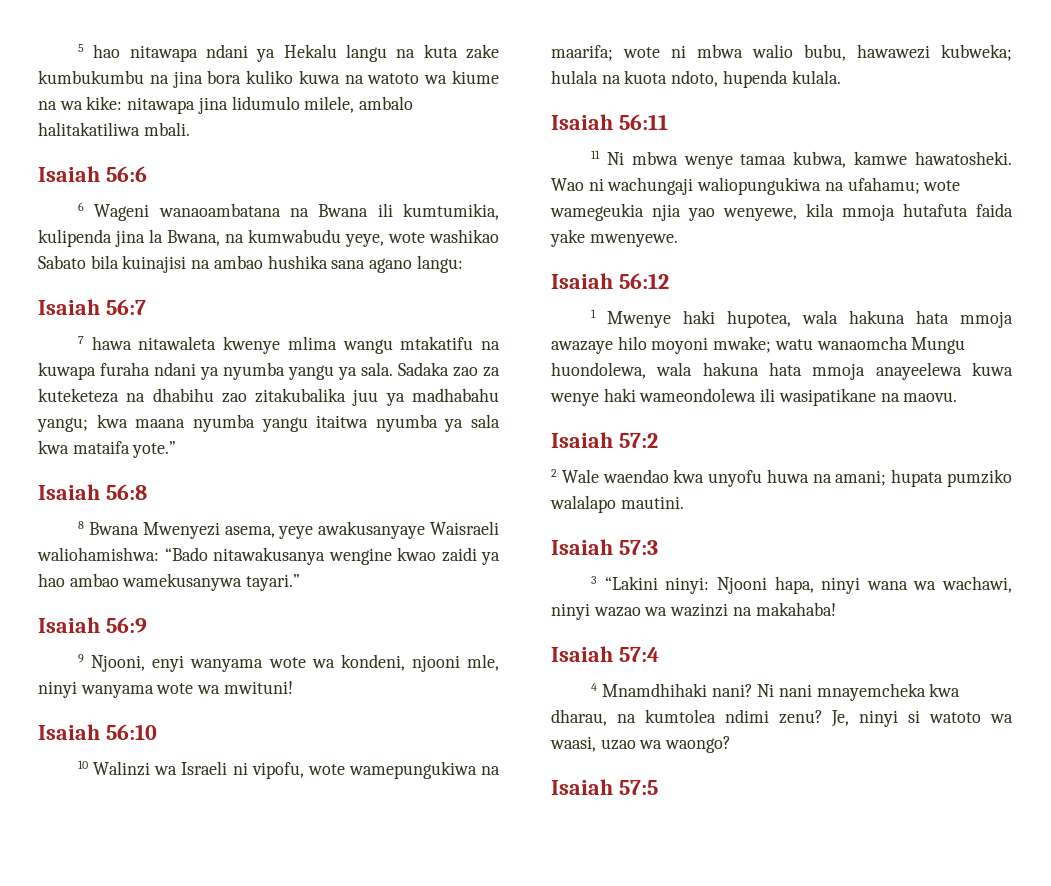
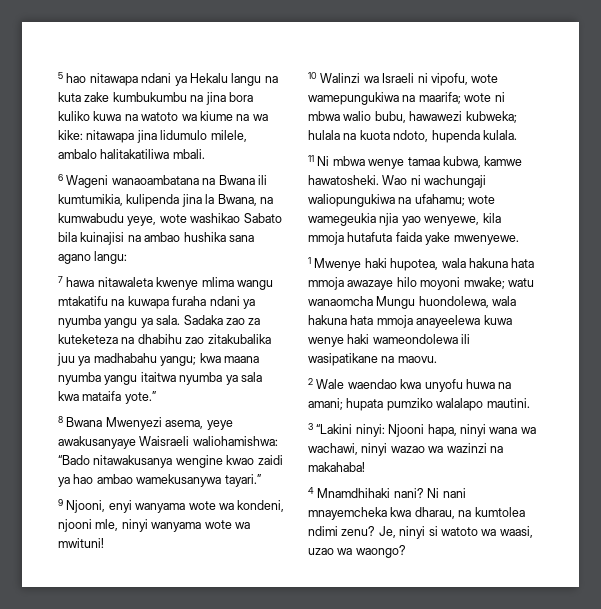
- Isaiah 56:6
- Isaiah 56:7
- Isaiah 56:8
- Isaiah 56:9
- Isaiah 56:10
- Isaiah 56:11
- Isaiah 56:12
- Isaiah 57:2
- Isaiah 57:3
- Isaiah 57:4
- Isaiah 57:5

